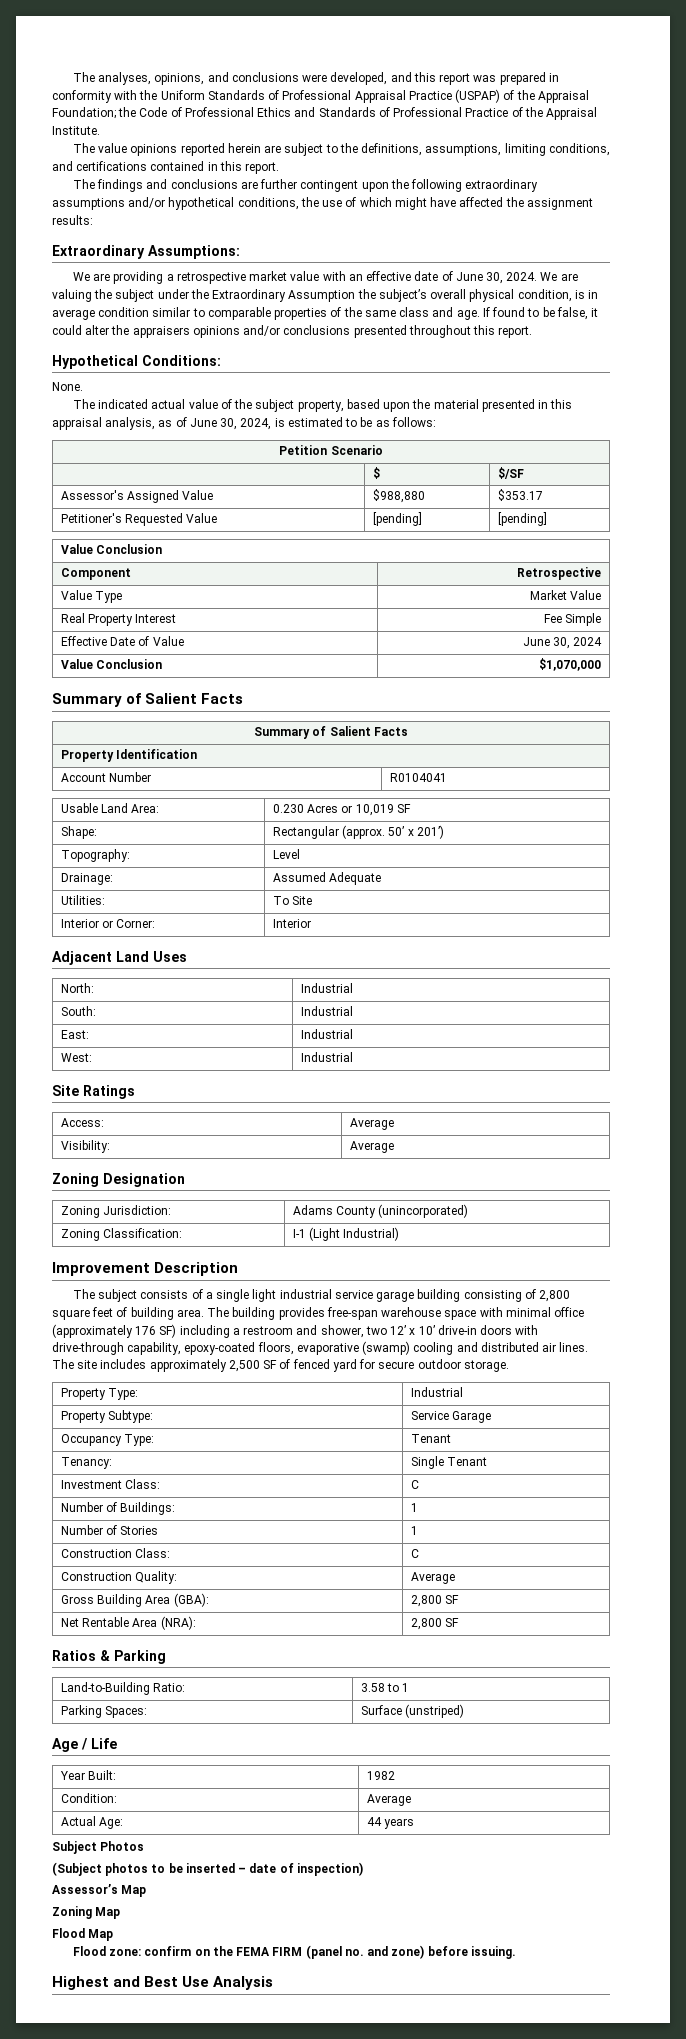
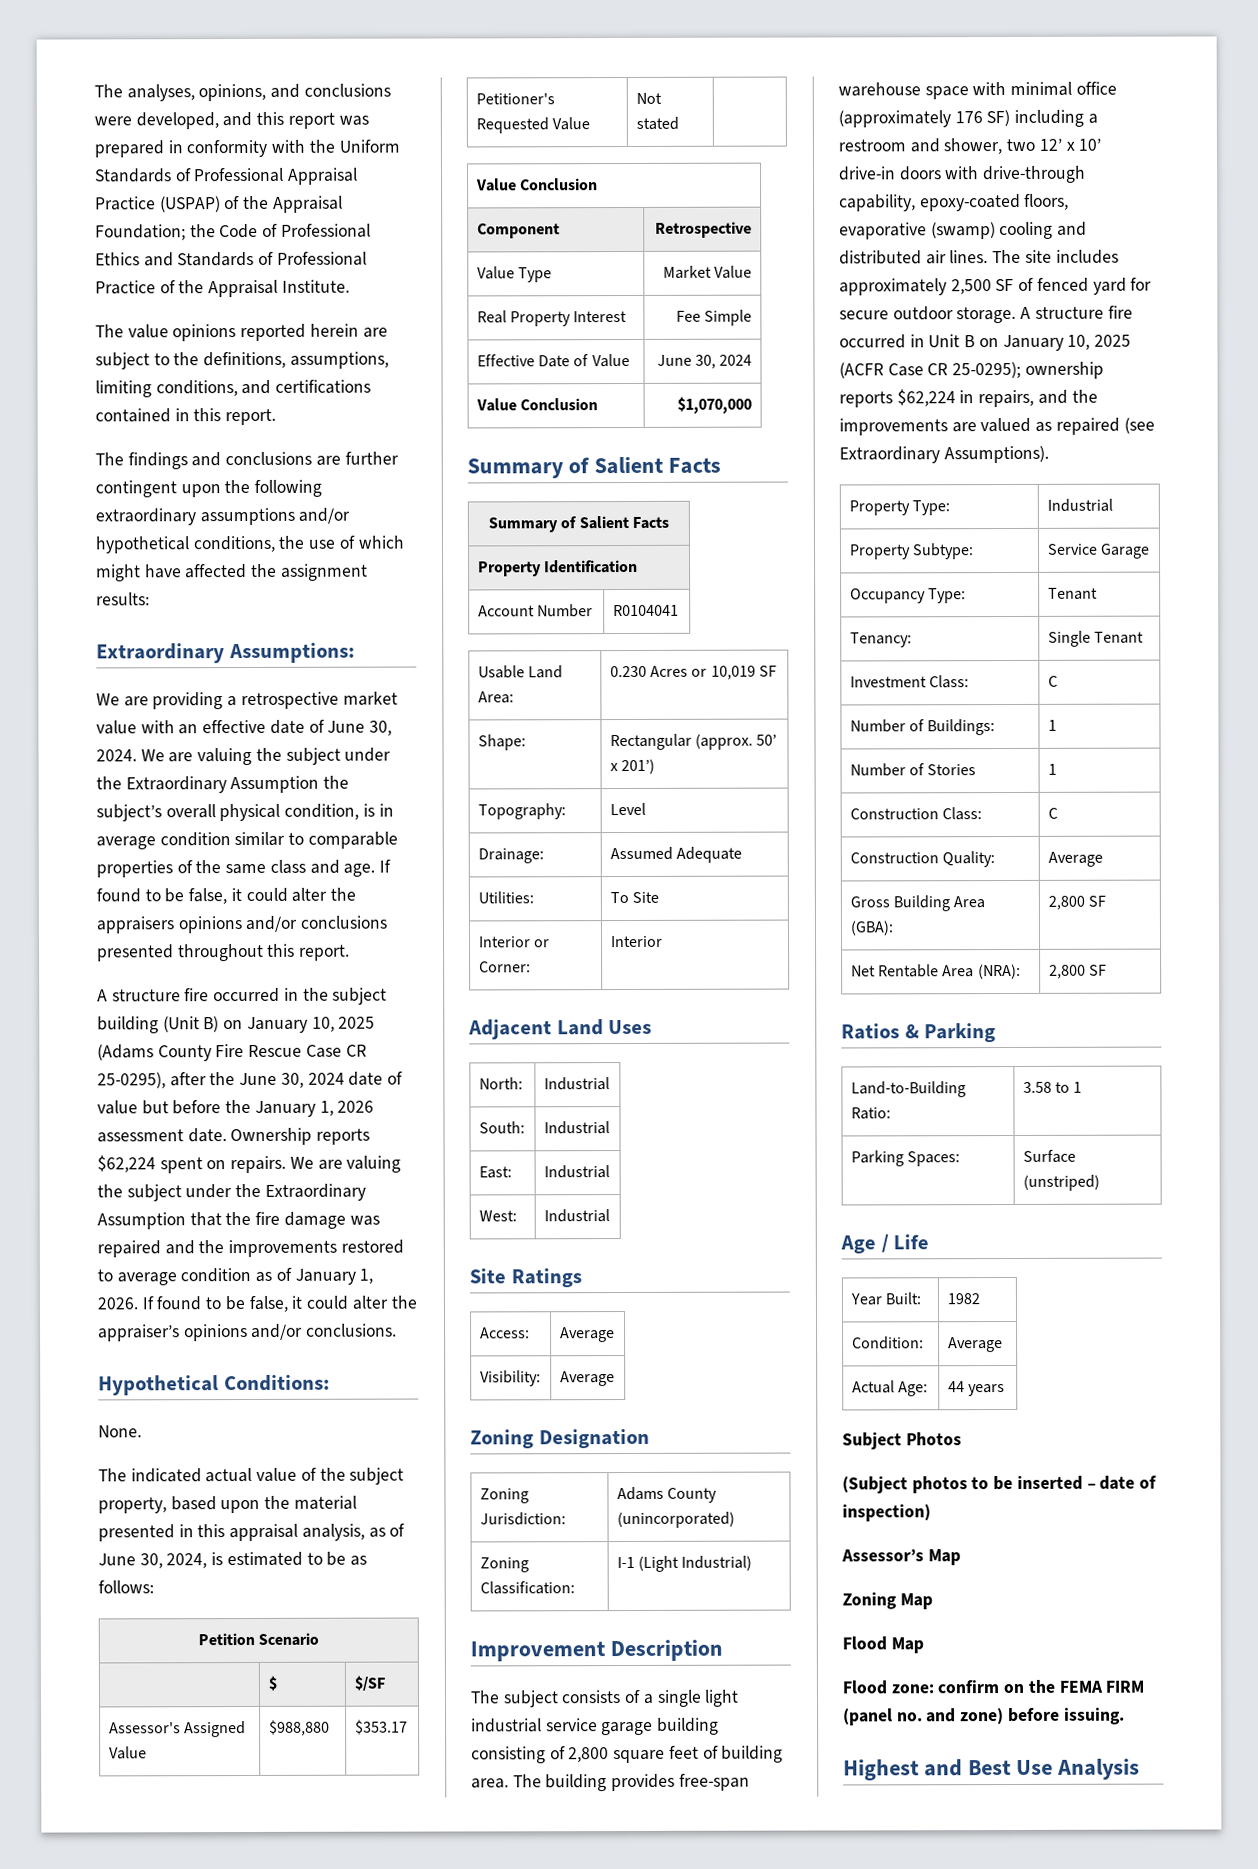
+ A structure fire occurred in the subject building (Unit B) on January 10, 2025 (Adams County Fire Rescue Case CR 25-0295), after the June 30, 2024 date of value but before the January 1, 2026 assessment date. Ownership reports $62,224 spent on repairs. We are valuing the subject under the Extraordinary Assumption that the fire damage was repaired and the improvements restored to average condition as of January 1, 2026. If found to be false, it could alter the appraiser’s opinions and/or conclusions.
- Petitioner's Requested Value | [pending] | [pending]
+ Petitioner's Requested Value | Not stated |
+ A structure fire occurred in Unit B on January 10, 2025 (ACFR Case CR 25-0295); ownership reports $62,224 in repairs, and the improvements are valued as repaired (see Extraordinary Assumptions).

